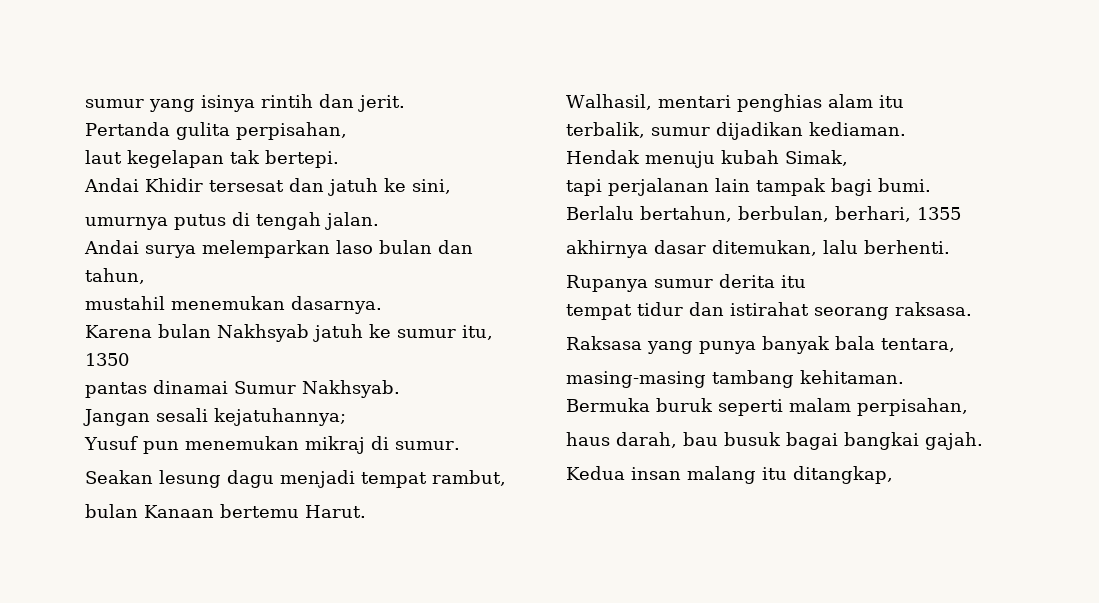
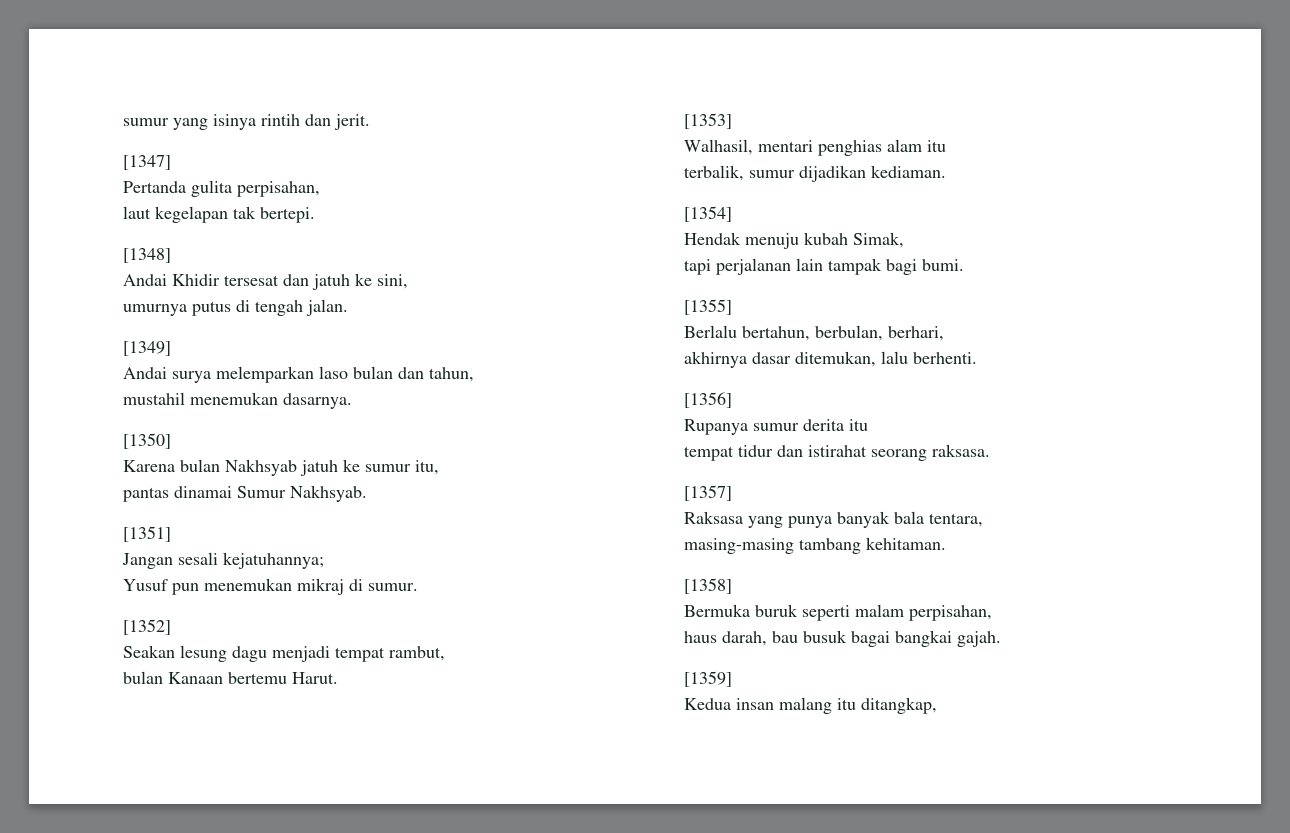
+ [1347]
+ [1348]
+ [1349]
+ [1350]
- Karena bulan Nakhsyab jatuh ke sumur itu, 1350
+ Karena bulan Nakhsyab jatuh ke sumur itu,
+ [1351]
+ [1352]
+ [1353]
+ [1354]
+ [1355]
- Berlalu bertahun, berbulan, berhari, 1355
+ Berlalu bertahun, berbulan, berhari,
+ [1356]
+ [1357]
+ [1358]
+ [1359]

